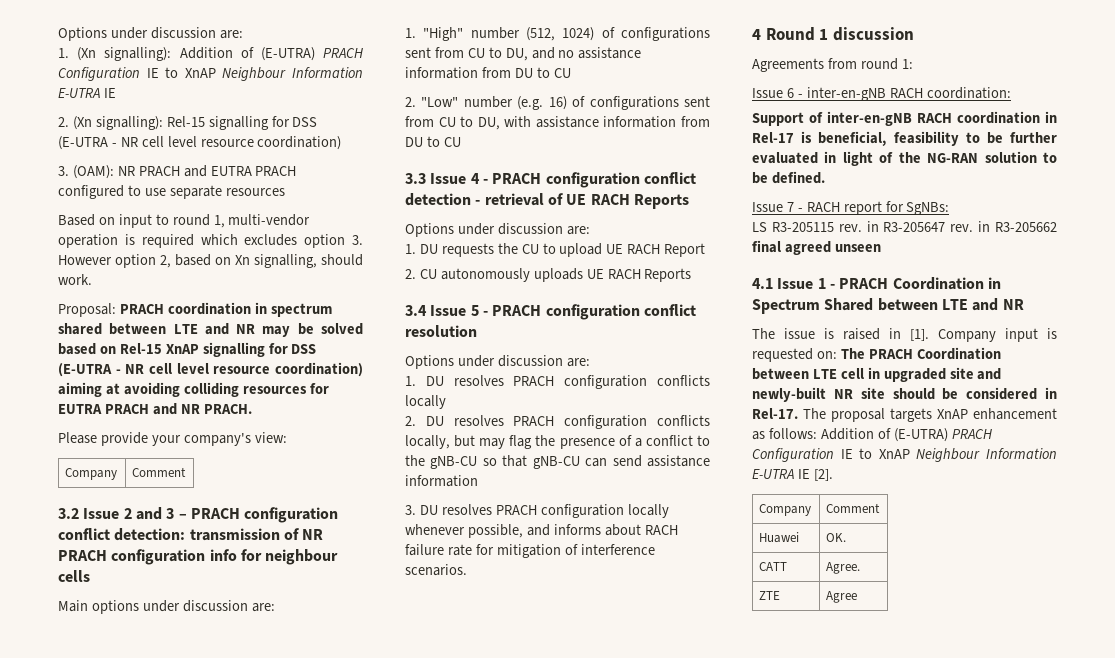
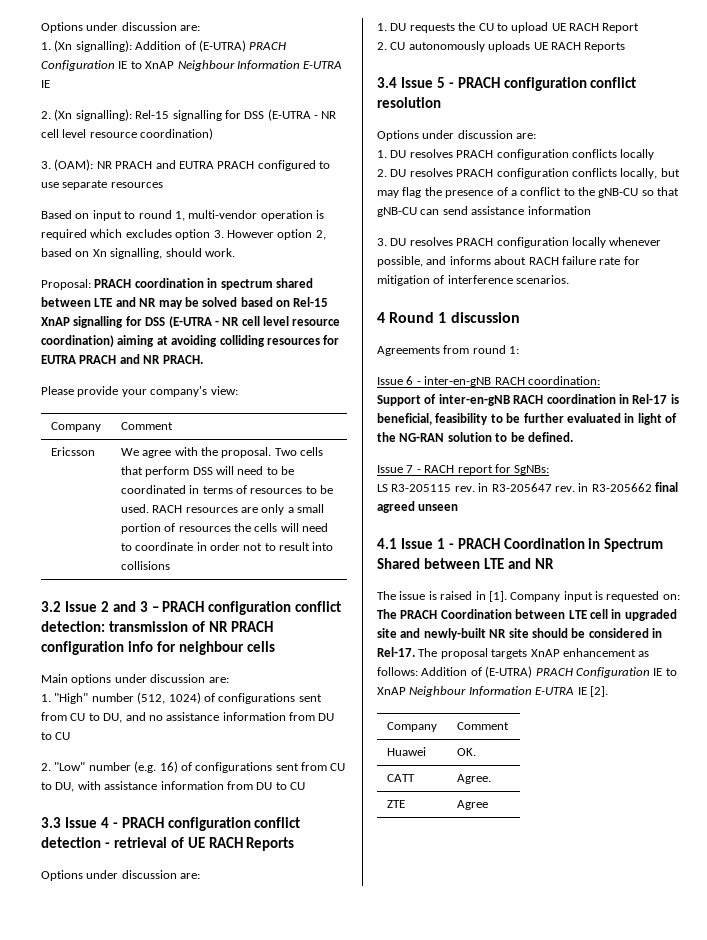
+ Ericsson | We agree with the proposal. Two cells that perform DSS will need to be coordinated in terms of resources to be used. RACH resources are only a small portion of resources the cells will need to coordinate in order not to result into collisions

